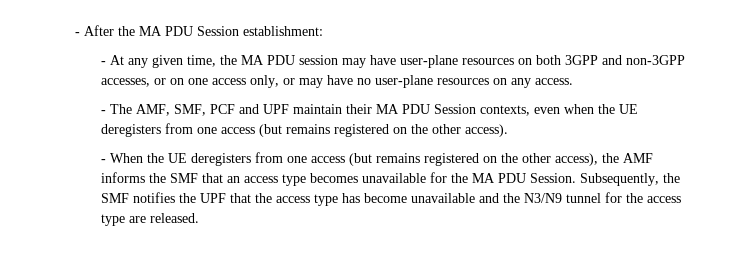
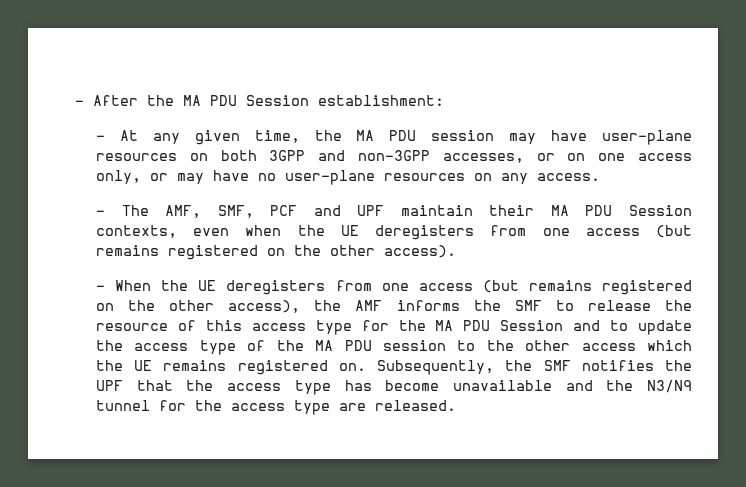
- - When the UE deregisters from one access (but remains registered on the other access), the AMF informs the SMF that an access type becomes unavailable for the MA PDU Session.
+ - When the UE deregisters from one access (but remains registered on the other access), the AMF informs the SMF to release the resource of this access type for the MA PDU Session and to update the access type of the MA PDU session to the other access which the UE remains registered on.

